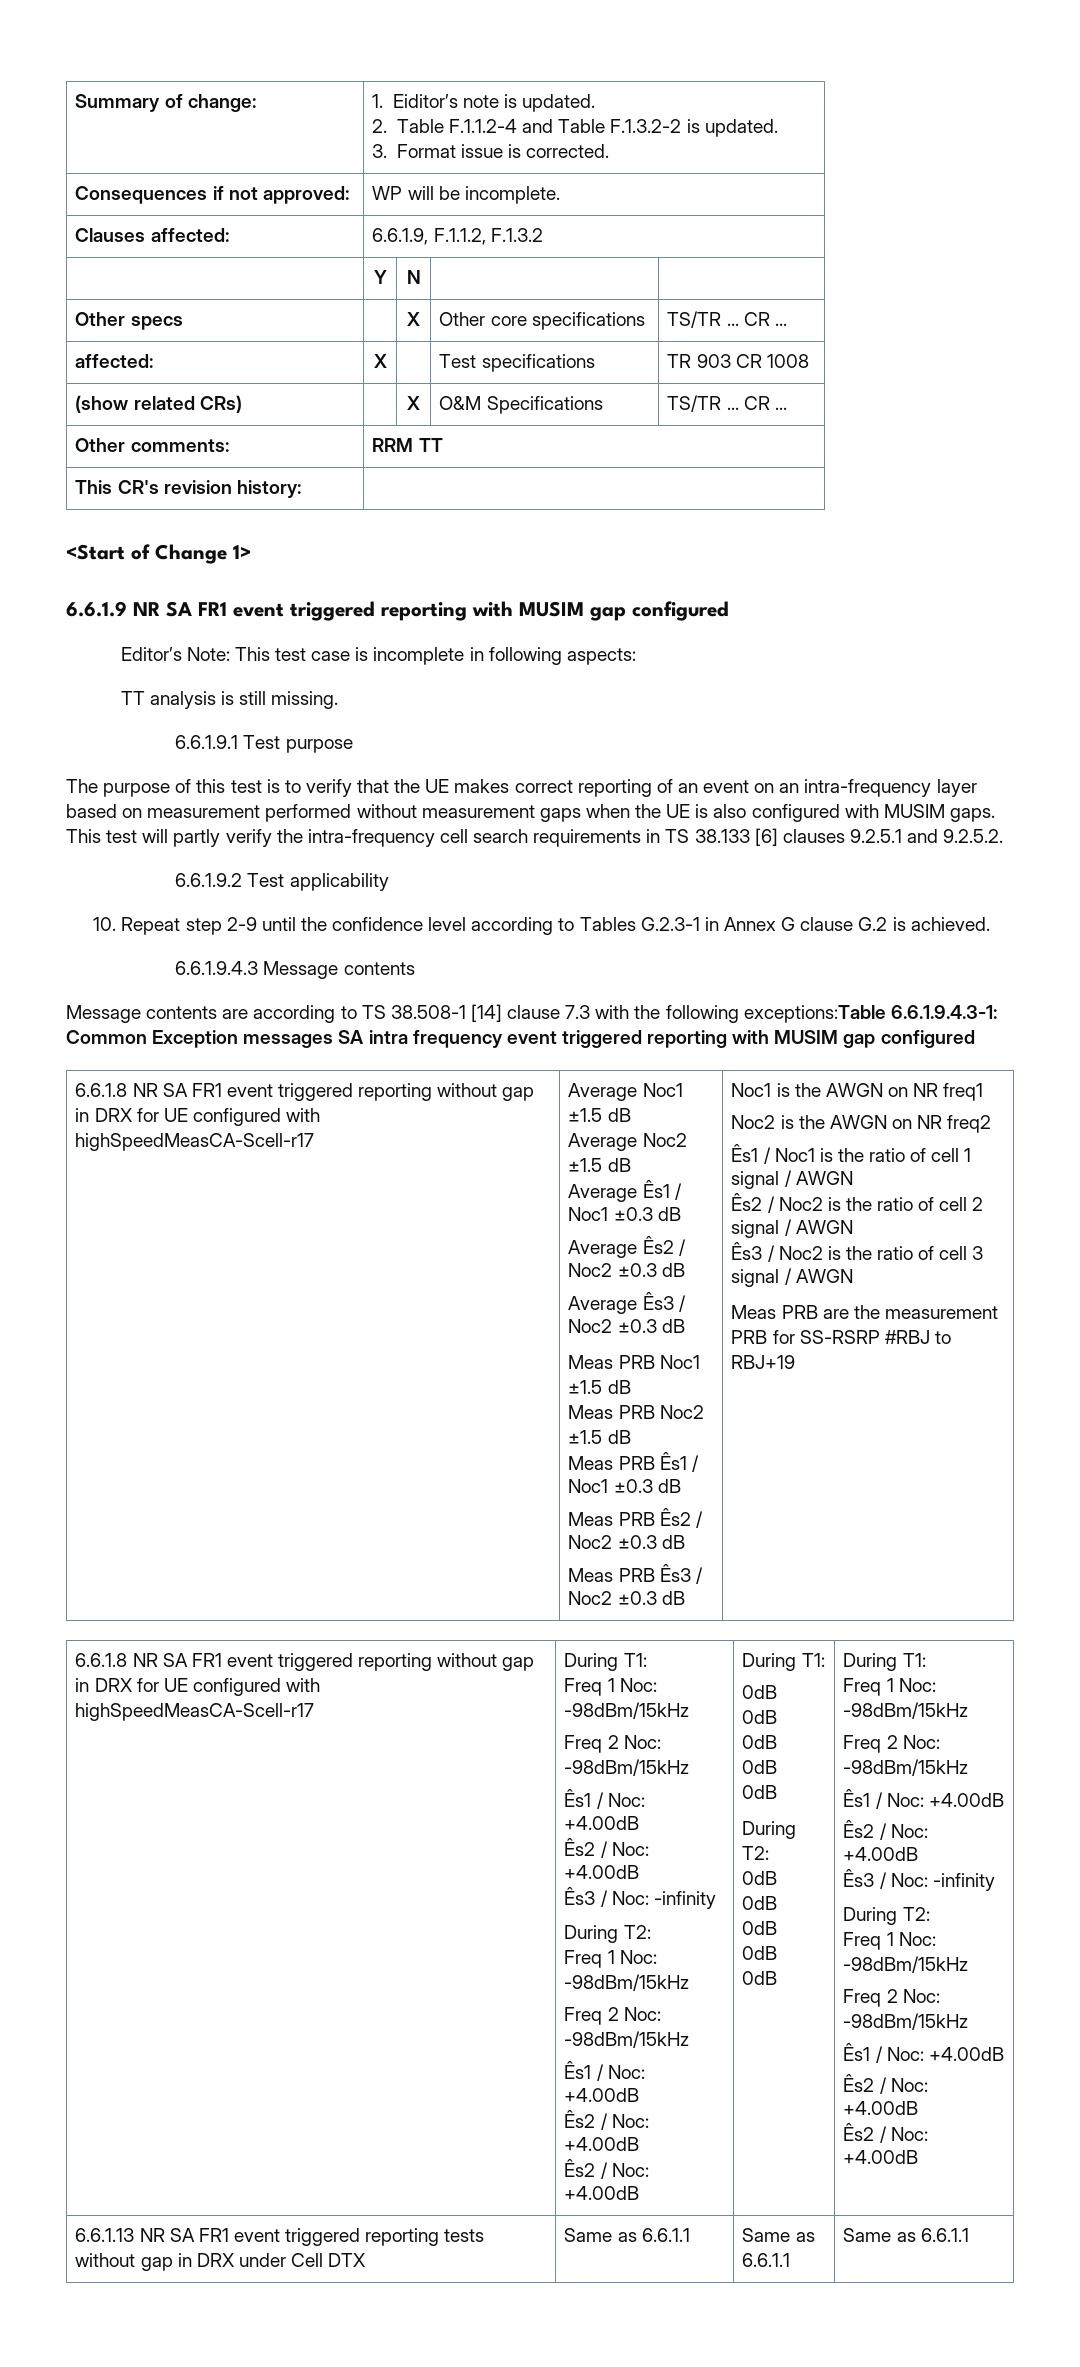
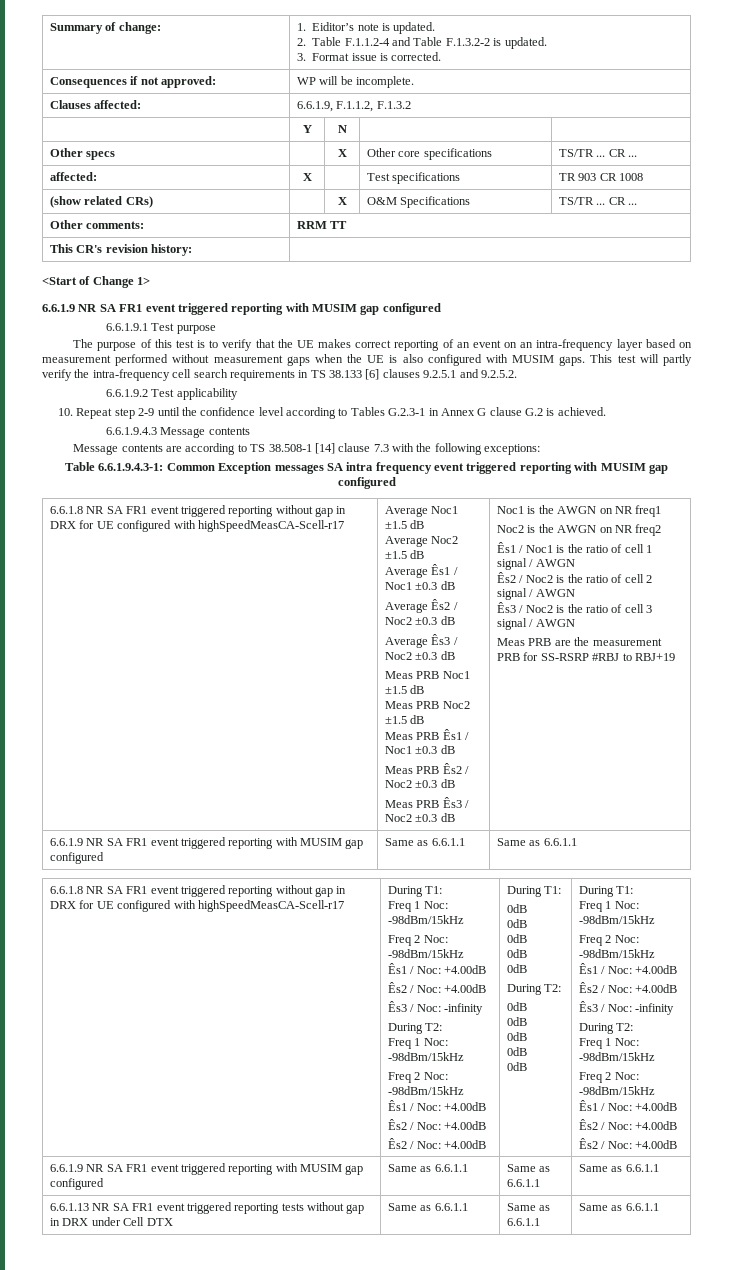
- Editor’s Note: This test case is incomplete in following aspects:
- TT analysis is still missing.
- Message contents are according to TS 38.508-1 [14] clause 7.3 with the following exceptions:Table 6.6.1.9.4.3-1: Common Exception messages SA intra frequency event triggered reporting with MUSIM gap configured
+ Message contents are according to TS 38.508-1 [14] clause 7.3 with the following exceptions:
+ Table 6.6.1.9.4.3-1: Common Exception messages SA intra frequency event triggered reporting with MUSIM gap configured
  Meas PRB are the measurement PRB for SS-RSRP #RBJ to RBJ+19
+ 6.6.1.9 NR SA FR1 event triggered reporting with MUSIM gap configured | Same as 6.6.1.1 | Same as 6.6.1.1
+ 6.6.1.9 NR SA FR1 event triggered reporting with MUSIM gap configured | Same as 6.6.1.1 | Same as 6.6.1.1 | Same as 6.6.1.1

